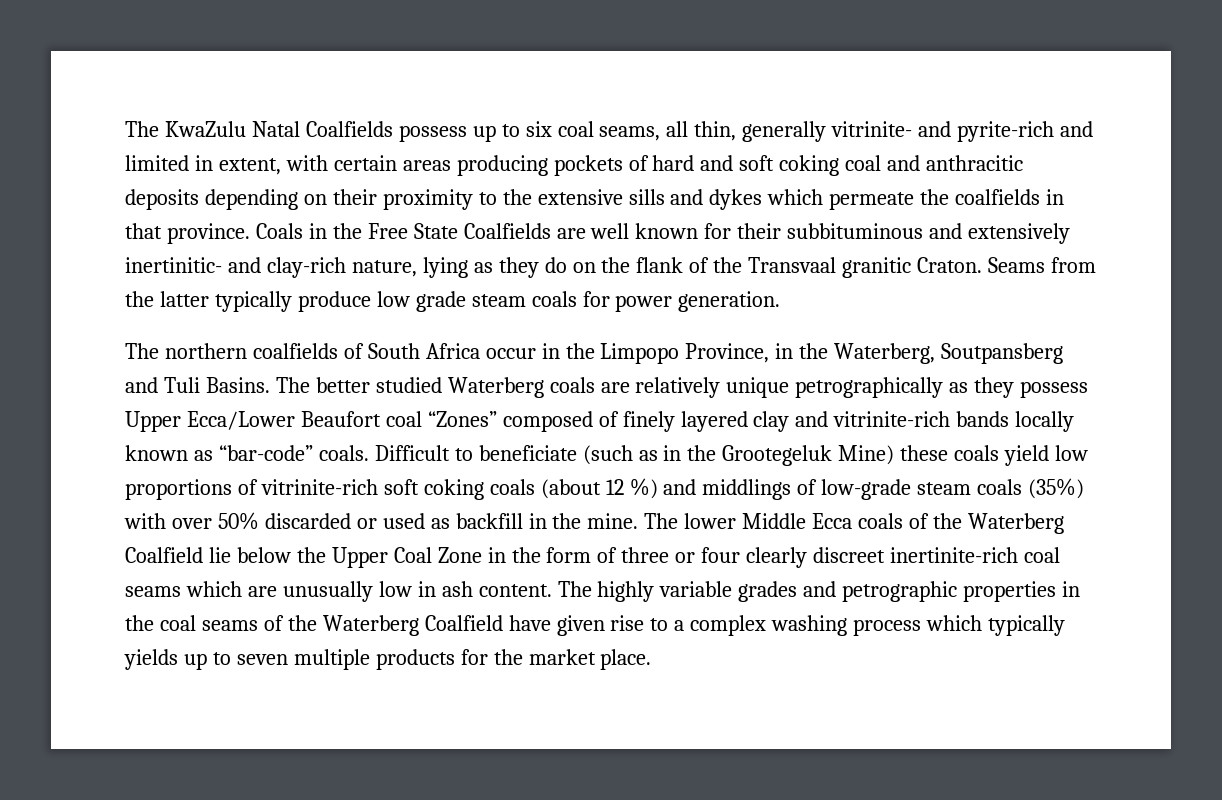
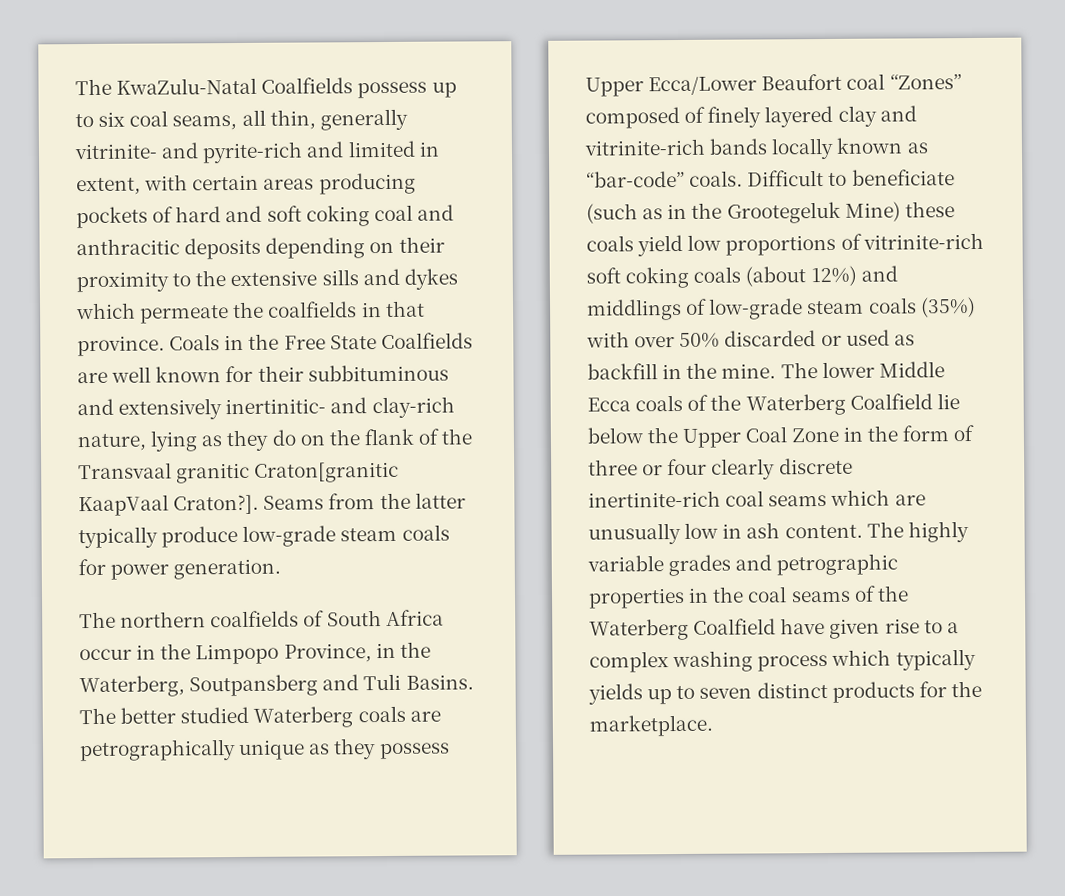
- The KwaZulu Natal Coalfields possess up to six coal seams, all thin, generally vitrinite- and pyrite-rich and limited in extent, with certain areas producing pockets of hard and soft coking coal and anthracitic deposits depending on their proximity to the extensive sills and dykes which permeate the coalfields in that province.
+ The KwaZulu-Natal Coalfields possess up to six coal seams, all thin, generally vitrinite- and pyrite-rich and limited in extent, with certain areas producing pockets of hard and soft coking coal and anthracitic deposits depending on their proximity to the extensive sills and dykes which permeate the coalfields in that province.
- Coals in the Free State Coalfields are well known for their subbituminous and extensively inertinitic- and clay-rich nature, lying as they do on the flank of the Transvaal granitic Craton.
+ Coals in the Free State Coalfields are well known for their subbituminous and extensively inertinitic- and clay-rich nature, lying as they do on the flank of the Transvaal granitic Craton[granitic KaapVaal Craton?].
- Seams from the latter typically produce low grade steam coals for power generation.
+ Seams from the latter typically produce low-grade steam coals for power generation.
- The better studied Waterberg coals are relatively unique petrographically as they possess Upper Ecca/Lower Beaufort coal “Zones” composed of finely layered clay and vitrinite-rich bands locally known as “bar-code” coals.
+ The better studied Waterberg coals are petrographically unique as they possess Upper Ecca/Lower Beaufort coal “Zones” composed of finely layered clay and vitrinite-rich bands locally known as “bar-code” coals.
- Difficult to beneficiate (such as in the Grootegeluk Mine) these coals yield low proportions of vitrinite-rich soft coking coals (about 12 %) and middlings of low-grade steam coals (35%) with over 50% discarded or used as backfill in the mine.
+ Difficult to beneficiate (such as in the Grootegeluk Mine) these coals yield low proportions of vitrinite-rich soft coking coals (about 12%) and middlings of low-grade steam coals (35%) with over 50% discarded or used as backfill in the mine.
- The lower Middle Ecca coals of the Waterberg Coalfield lie below the Upper Coal Zone in the form of three or four clearly discreet inertinite-rich coal seams which are unusually low in ash content.
+ The lower Middle Ecca coals of the Waterberg Coalfield lie below the Upper Coal Zone in the form of three or four clearly discrete inertinite-rich coal seams which are unusually low in ash content.
- The highly variable grades and petrographic properties in the coal seams of the Waterberg Coalfield have given rise to a complex washing process which typically yields up to seven multiple products for the market place.
+ The highly variable grades and petrographic properties in the coal seams of the Waterberg Coalfield have given rise to a complex washing process which typically yields up to seven distinct products for the marketplace.

